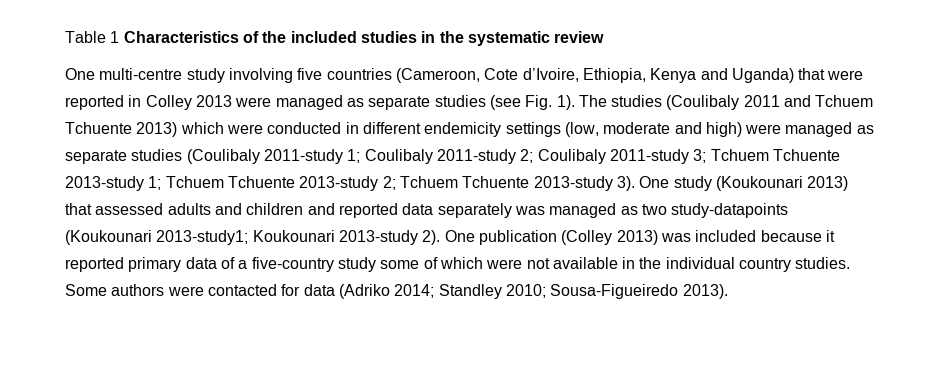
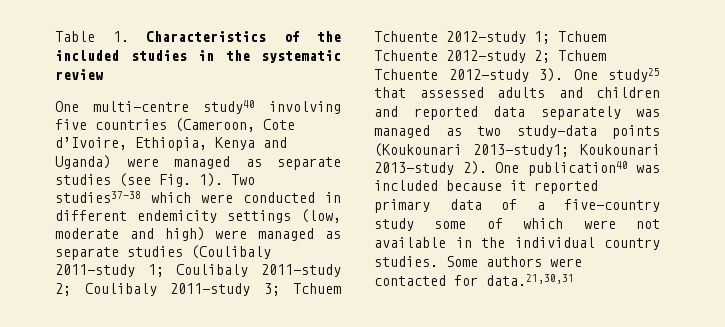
- Table 1 Characteristics of the included studies in the systematic review
+ Table 1. Characteristics of the included studies in the systematic review
- One multi-centre study involving five countries (Cameroon, Cote d’Ivoire, Ethiopia, Kenya and Uganda) that were reported in Colley 2013 were managed as separate studies (see Fig. 1).
+ One multi-centre study40 involving five countries (Cameroon, Cote d’Ivoire, Ethiopia, Kenya and Uganda) were managed as separate studies (see Fig. 1).
- The studies (Coulibaly 2011 and Tchuem Tchuente 2013) which were conducted in different endemicity settings (low, moderate and high) were managed as separate studies (Coulibaly 2011-study 1; Coulibaly 2011-study 2; Coulibaly 2011-study 3; Tchuem Tchuente 2013-study 1; Tchuem Tchuente 2013-study 2; Tchuem Tchuente 2013-study 3).
+ Two studies37-38 which were conducted in different endemicity settings (low, moderate and high) were managed as separate studies (Coulibaly 2011-study 1; Coulibaly 2011-study 2; Coulibaly 2011-study 3; Tchuem Tchuente 2012-study 1; Tchuem Tchuente 2012-study 2; Tchuem Tchuente 2012-study 3).
- One study (Koukounari 2013) that assessed adults and children and reported data separately was managed as two study-datapoints (Koukounari 2013-study1; Koukounari 2013-study 2).
+ One study25 that assessed adults and children and reported data separately was managed as two study-data points (Koukounari 2013-study1; Koukounari 2013-study 2).
- One publication (Colley 2013) was included because it reported primary data of a five-country study some of which were not available in the individual country studies.
+ One publication40 was included because it reported primary data of a five-country study some of which were not available in the individual country studies.
- Some authors were contacted for data (Adriko 2014; Standley 2010; Sousa-Figueiredo 2013).
+ Some authors were contacted for data.21,30,31

